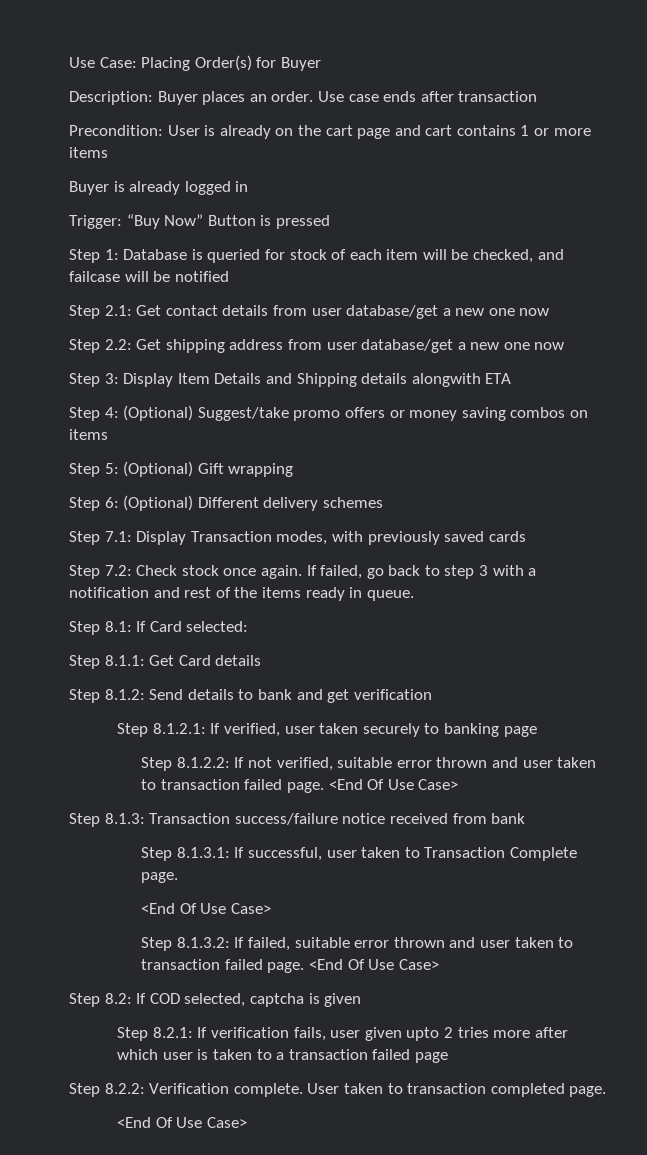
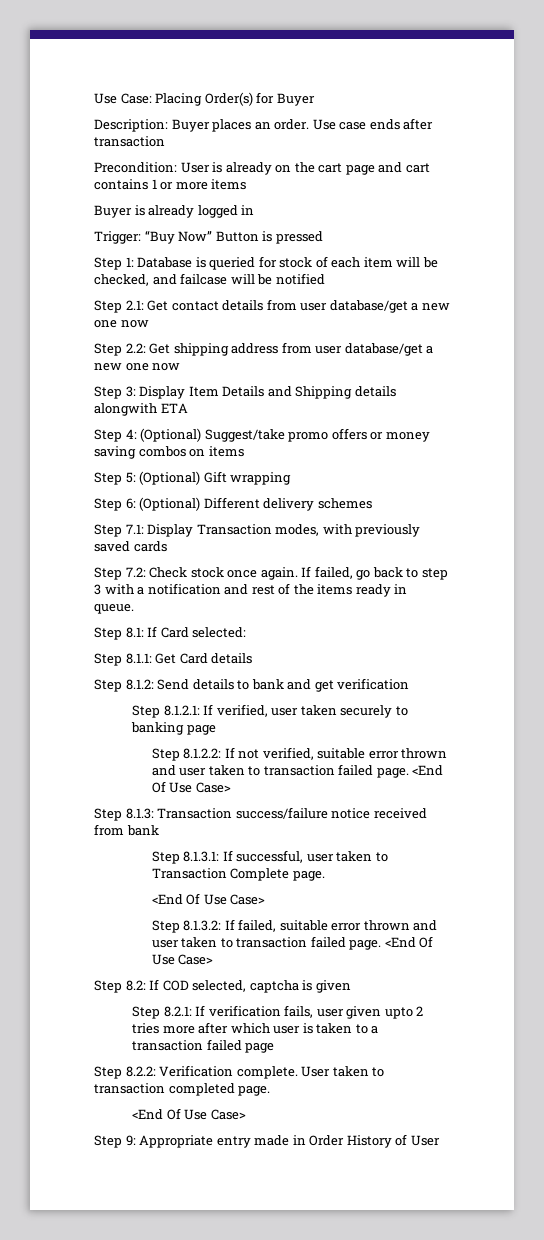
+ Step 9: Appropriate entry made in Order History of User

